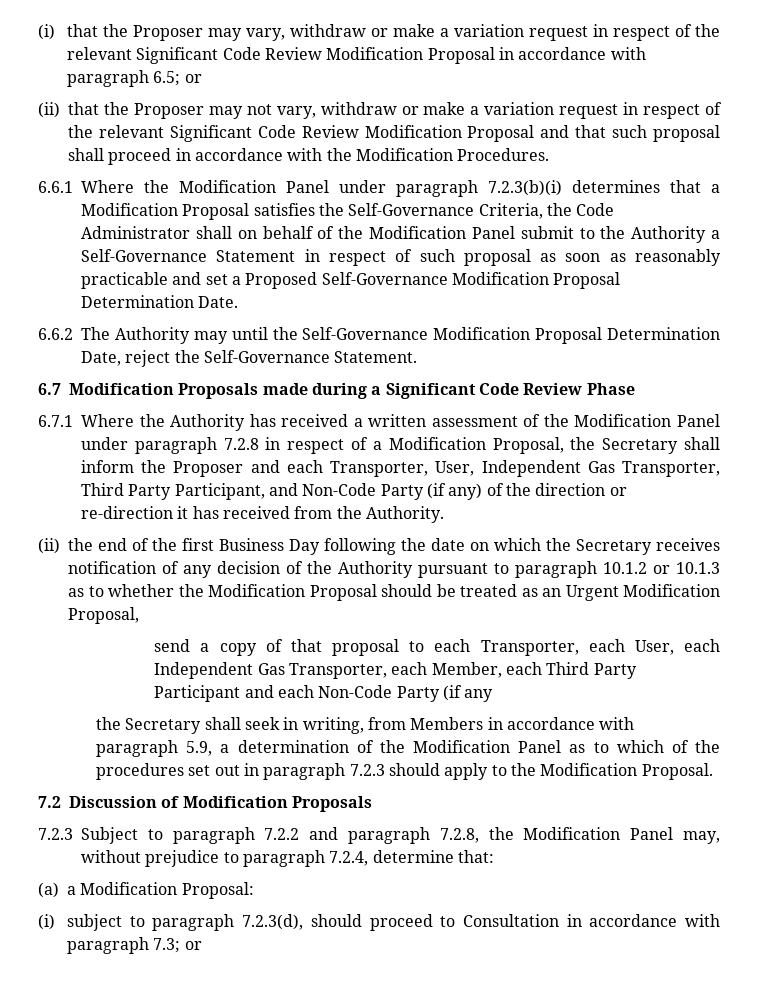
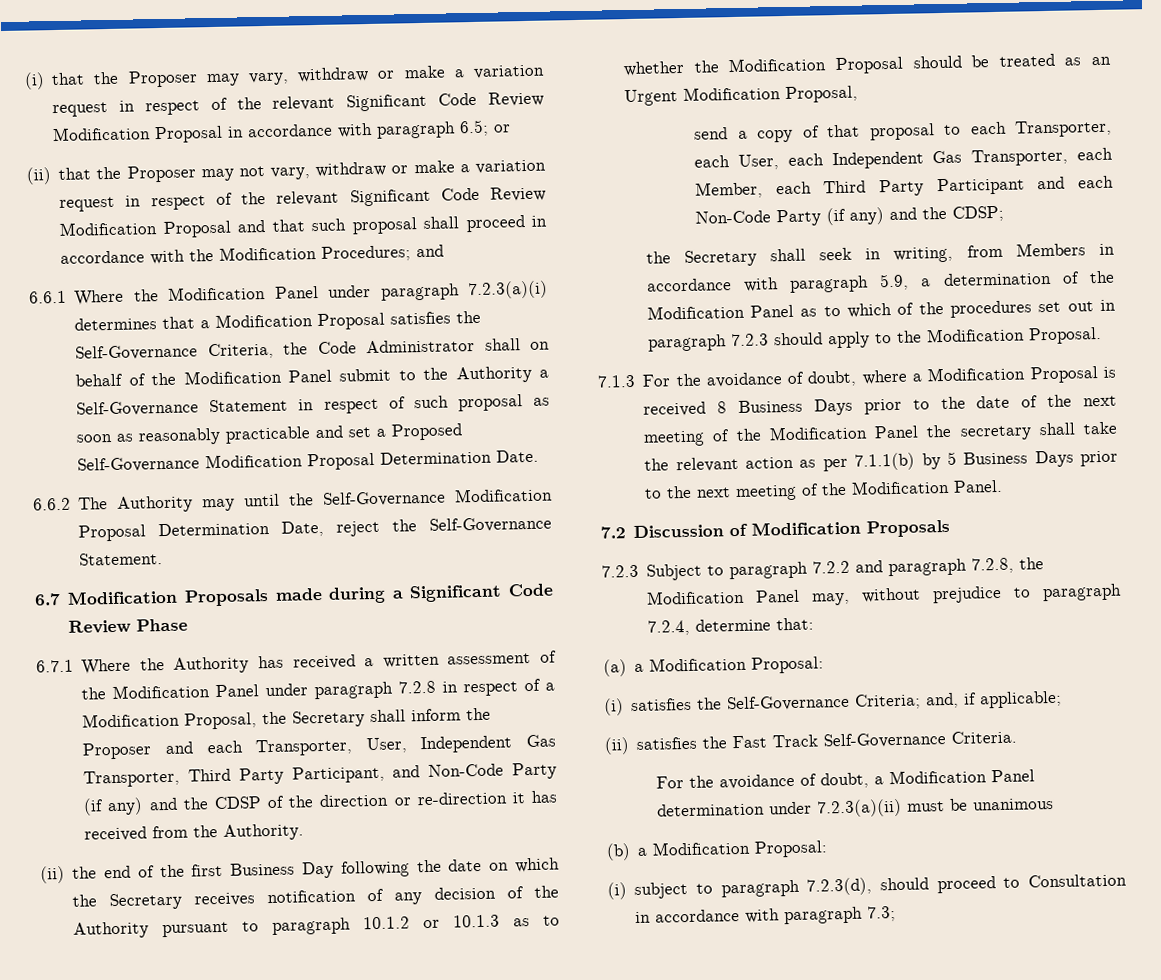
- (ii) that the Proposer may not vary, withdraw or make a variation request in respect of the relevant Significant Code Review Modification Proposal and that such proposal shall proceed in accordance with the Modification Procedures.
+ (ii) that the Proposer may not vary, withdraw or make a variation request in respect of the relevant Significant Code Review Modification Proposal and that such proposal shall proceed in accordance with the Modification Procedures; and
- 6.6.1 Where the Modification Panel under paragraph 7.2.3(b)(i) determines that a Modification Proposal satisfies the Self-Governance Criteria, the Code Administrator shall on behalf of the Modification Panel submit to the Authority a Self-Governance Statement in respect of such proposal as soon as reasonably practicable and set a Proposed Self-Governance Modification Proposal Determination Date.
+ 6.6.1 Where the Modification Panel under paragraph 7.2.3(a)(i) determines that a Modification Proposal satisfies the Self-Governance Criteria, the Code Administrator shall on behalf of the Modification Panel submit to the Authority a Self-Governance Statement in respect of such proposal as soon as reasonably practicable and set a Proposed Self-Governance Modification Proposal Determination Date.
- 6.7.1 Where the Authority has received a written assessment of the Modification Panel under paragraph 7.2.8 in respect of a Modification Proposal, the Secretary shall inform the Proposer and each Transporter, User, Independent Gas Transporter, Third Party Participant, and Non-Code Party (if any) of the direction or re-direction it has received from the Authority.
+ 6.7.1 Where the Authority has received a written assessment of the Modification Panel under paragraph 7.2.8 in respect of a Modification Proposal, the Secretary shall inform the Proposer and each Transporter, User, Independent Gas Transporter, Third Party Participant, and Non-Code Party (if any) and the CDSP of the direction or re-direction it has received from the Authority.
- send a copy of that proposal to each Transporter, each User, each Independent Gas Transporter, each Member, each Third Party Participant and each Non-Code Party (if any
+ send a copy of that proposal to each Transporter, each User, each Independent Gas Transporter, each Member, each Third Party Participant and each Non-Code Party (if any) and the CDSP;
+ 7.1.3 For the avoidance of doubt, where a Modification Proposal is received 8 Business Days prior to the date of the next meeting of the Modification Panel the secretary shall take the relevant action as per 7.1.1(b) by 5 Business Days prior to the next meeting of the Modification Panel.
+ (i) satisfies the Self-Governance Criteria; and, if applicable;
+ (ii) satisfies the Fast Track Self-Governance Criteria.
+ For the avoidance of doubt, a Modification Panel determination under 7.2.3(a)(ii) must be unanimous
+ (b) a Modification Proposal:
- (i) subject to paragraph 7.2.3(d), should proceed to Consultation in accordance with paragraph 7.3; or
+ (i) subject to paragraph 7.2.3(d), should proceed to Consultation in accordance with paragraph 7.3;

